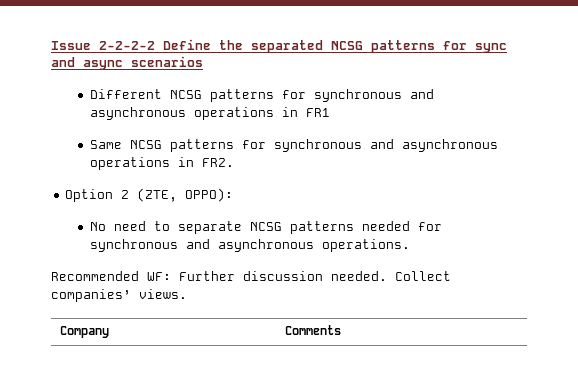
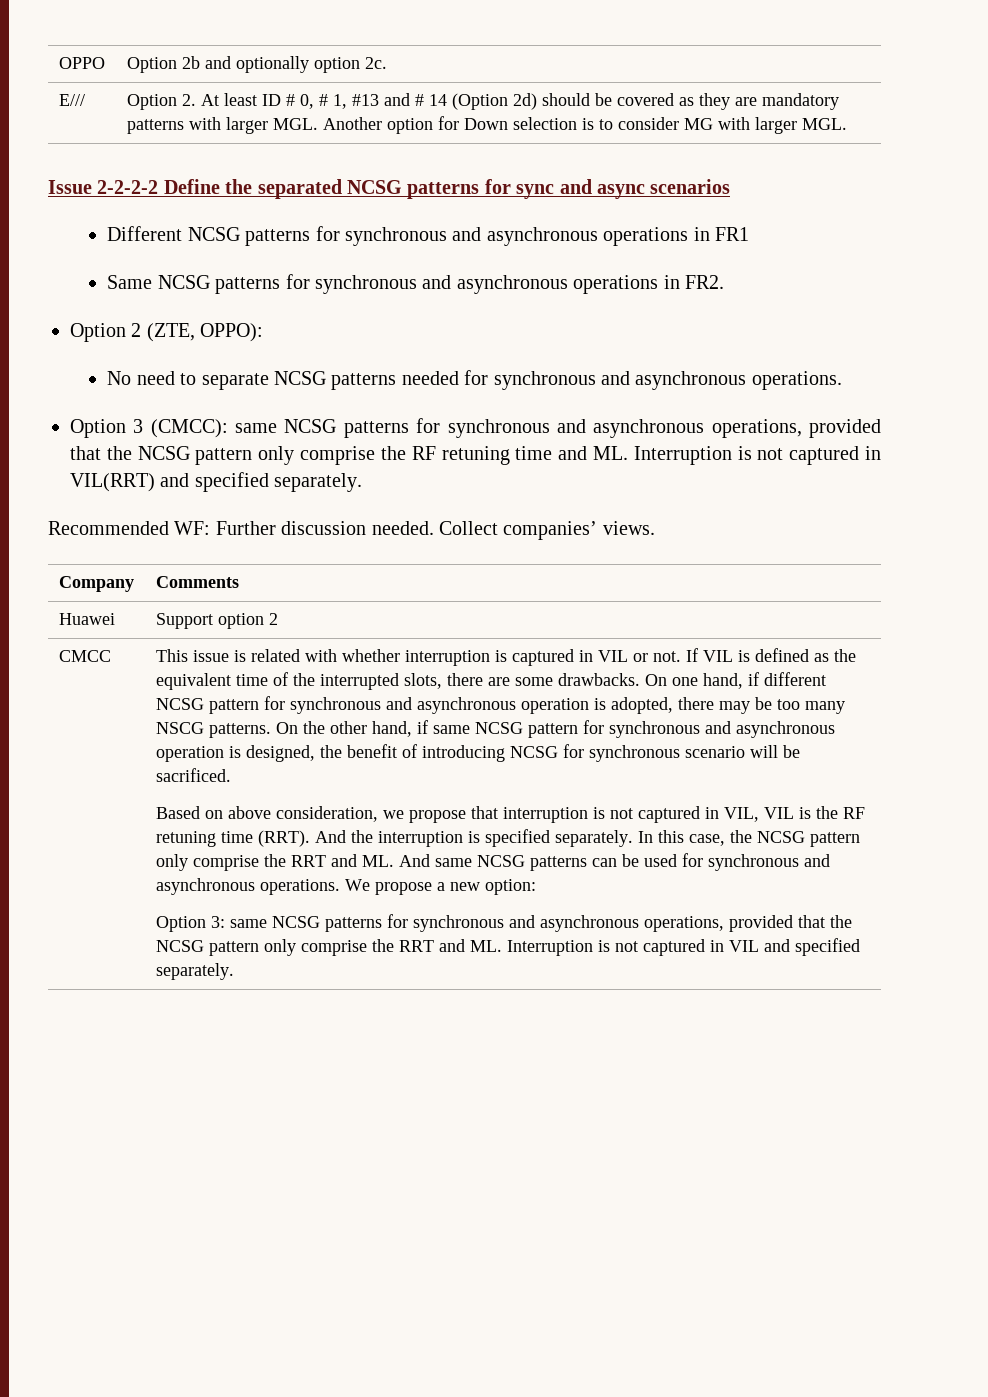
+ OPPO | Option 2b and optionally option 2c.
+ E/// | Option 2. At least ID # 0, # 1, #13 and # 14 (Option 2d) should be covered as they are mandatory patterns with larger MGL. Another option for Down selection is to consider MG with larger MGL.
+ Option 3 (CMCC): same NCSG patterns for synchronous and asynchronous operations, provided that the NCSG pattern only comprise the RF retuning time and ML. Interruption is not captured in VIL(RRT) and specified separately.
+ Huawei | Support option 2
+ CMCC | This issue is related with whether interruption is captured in VIL or not. If VIL is defined as the equivalent time of the interrupted slots, there are some drawbacks. On one hand, if different NCSG pattern for synchronous and asynchronous operation is adopted, there may be too many NSCG patterns. On the other hand, if same NCSG pattern for synchronous and asynchronous operation is designed, the benefit of introducing NCSG for synchronous scenario will be sacrificed.
+ Based on above consideration, we propose that interruption is not captured in VIL, VIL is the RF retuning time (RRT). And the interruption is specified separately. In this case, the NCSG pattern only comprise the RRT and ML. And same NCSG patterns can be used for synchronous and asynchronous operations. We propose a new option:
+ Option 3: same NCSG patterns for synchronous and asynchronous operations, provided that the NCSG pattern only comprise the RRT and ML. Interruption is not captured in VIL and specified separately.

